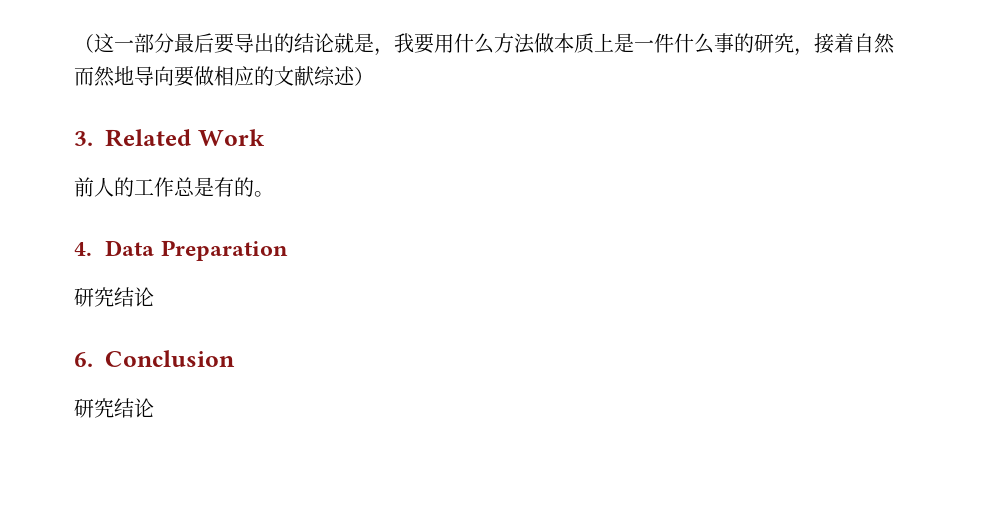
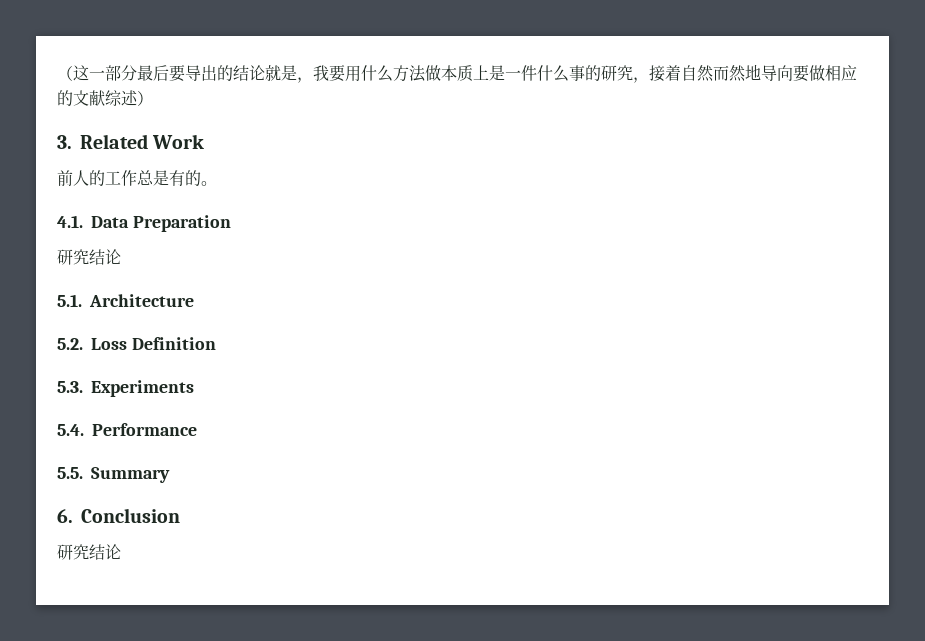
- 4. Data Preparation
+ 4.1. Data Preparation
+ 5.1. Architecture
+ 5.2. Loss Definition
+ 5.3. Experiments
+ 5.4. Performance
+ 5.5. Summary

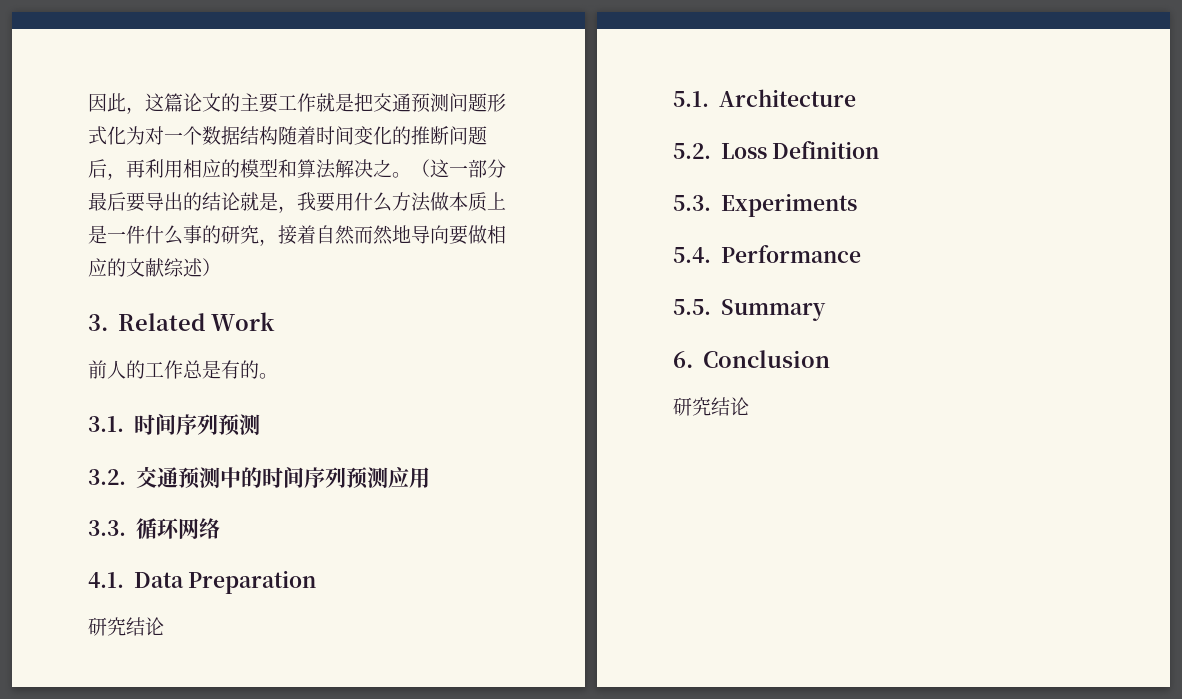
+ 因此，这篇论文的主要工作就是把交通预测问题形式化为对一个数据结构随着时间变化的推断问题后，再利用相应的模型和算法解决之。
+ 3.1.时间序列预测
+ 3.2.交通预测中的时间序列预测应用
+ 3.3.循环网络

